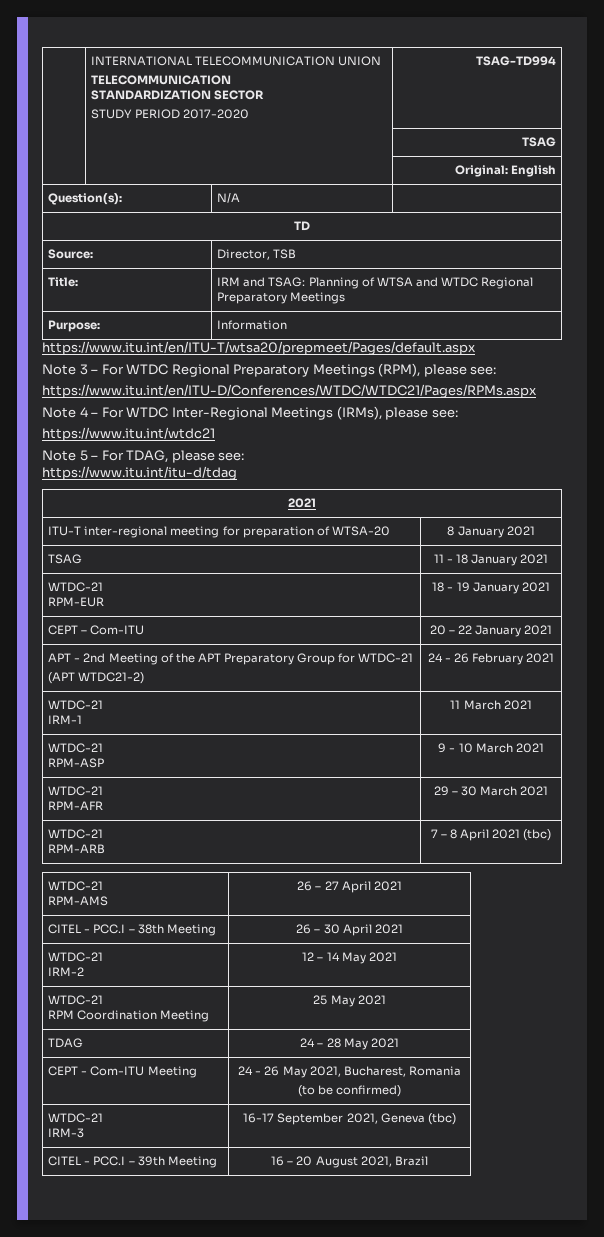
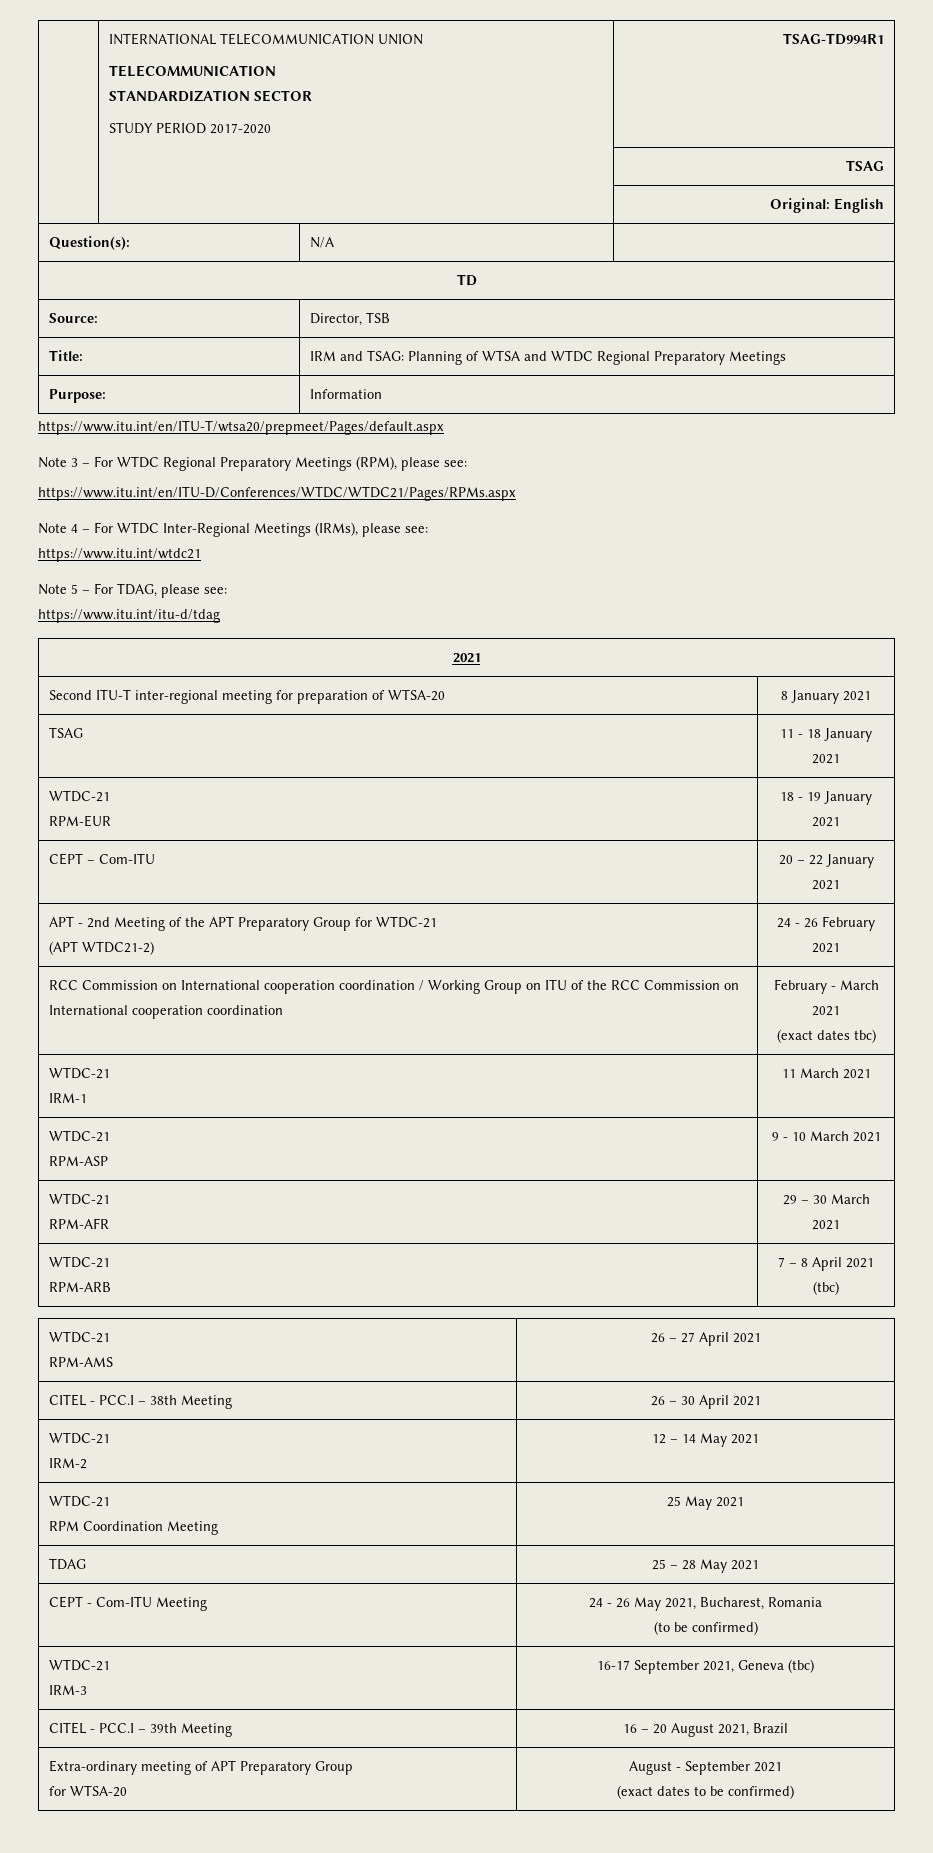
  | INTERNATIONAL TELECOMMUNICATION UNION
  TELECOMMUNICATION
  STANDARDIZATION SECTOR
- STUDY PERIOD 2017-2020 | TSAG-TD994
+ STUDY PERIOD 2017-2020 | TSAG-TD994R1
- ITU-T inter-regional meeting for preparation of WTSA-20 | 8 January 2021
+ Second ITU-T inter-regional meeting for preparation of WTSA-20 | 8 January 2021
+ RCC Commission on International cooperation coordination / Working Group on ITU of the RCC Commission on International cooperation coordination | February - March 2021
+ (exact dates tbc)
- TDAG | 24 – 28 May 2021
+ TDAG | 25 – 28 May 2021
+ Extra-ordinary meeting of APT Preparatory Group
+ for WTSA-20 | August - September 2021
+ (exact dates to be confirmed)

